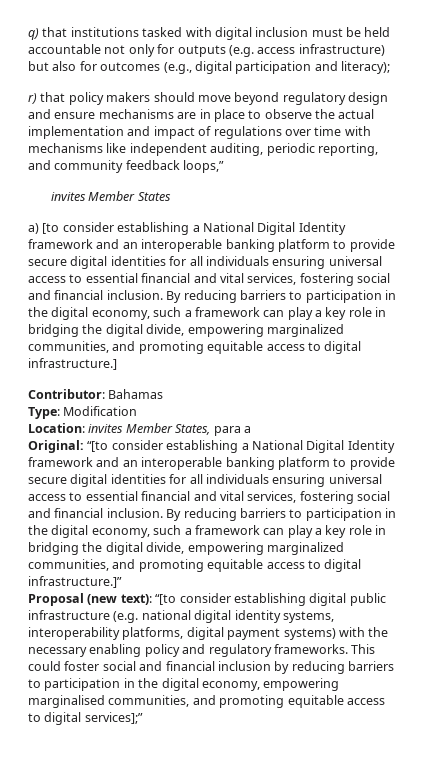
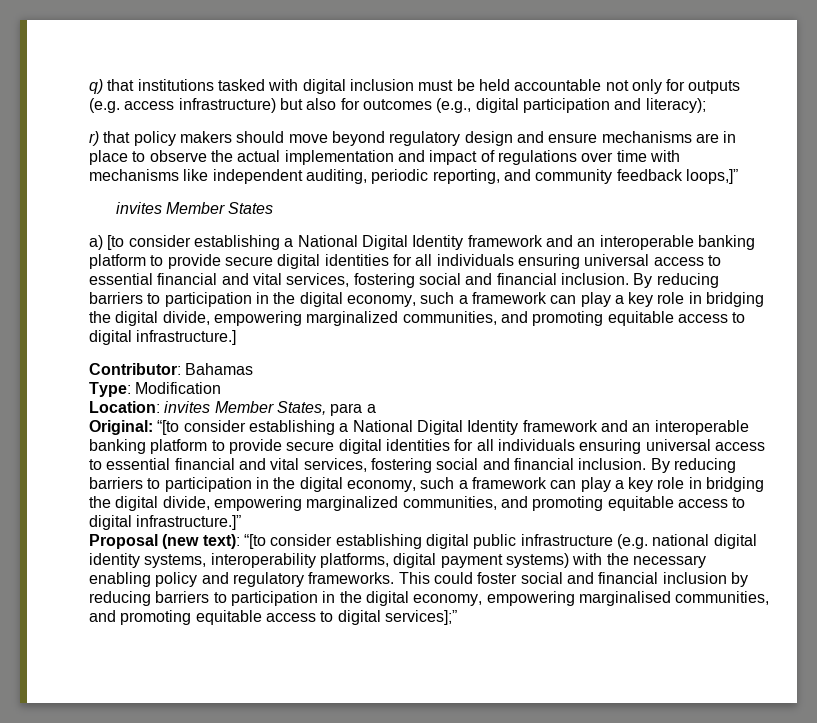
- r) that policy makers should move beyond regulatory design and ensure mechanisms are in place to observe the actual implementation and impact of regulations over time with mechanisms like independent auditing, periodic reporting, and community feedback loops,”
+ r) that policy makers should move beyond regulatory design and ensure mechanisms are in place to observe the actual implementation and impact of regulations over time with mechanisms like independent auditing, periodic reporting, and community feedback loops,]”

